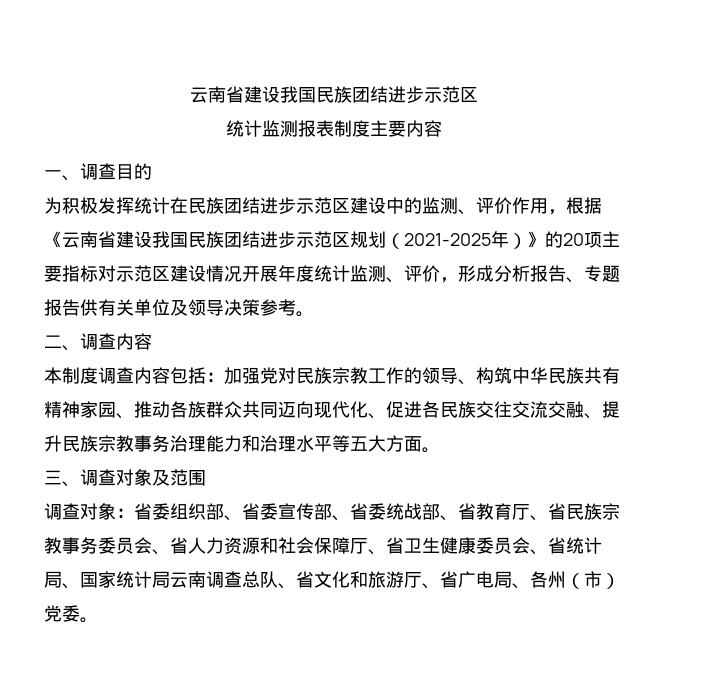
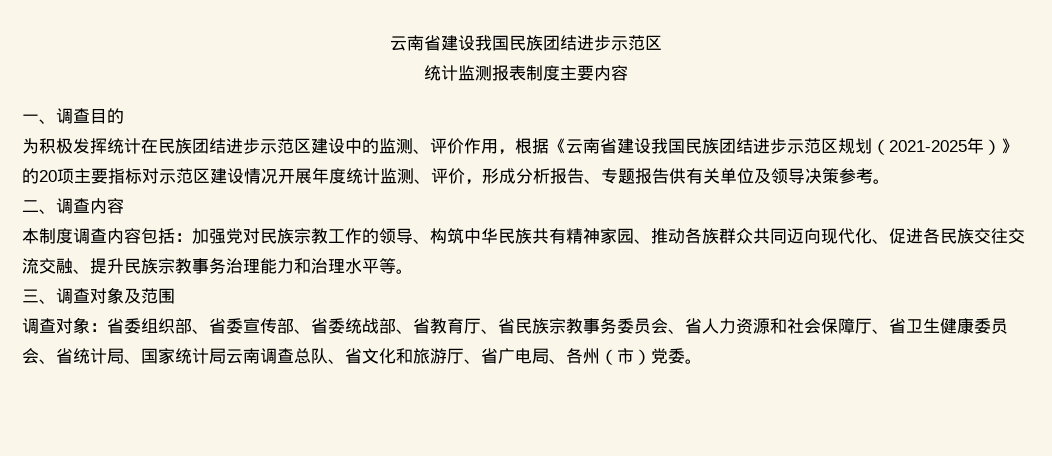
- 本制度调查内容包括：加强党对民族宗教工作的领导、构筑中华民族共有精神家园、推动各族群众共同迈向现代化、促进各民族交往交流交融、提升民族宗教事务治理能力和治理水平等五大方面。
+ 本制度调查内容包括：加强党对民族宗教工作的领导、构筑中华民族共有精神家园、推动各族群众共同迈向现代化、促进各民族交往交流交融、提升民族宗教事务治理能力和治理水平等。

